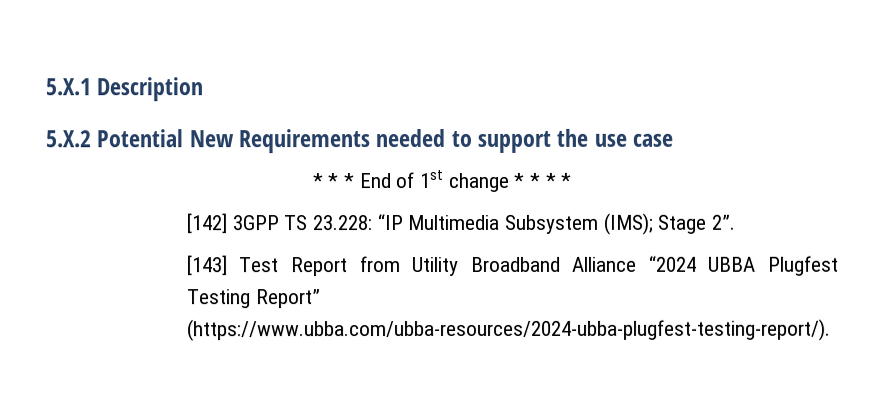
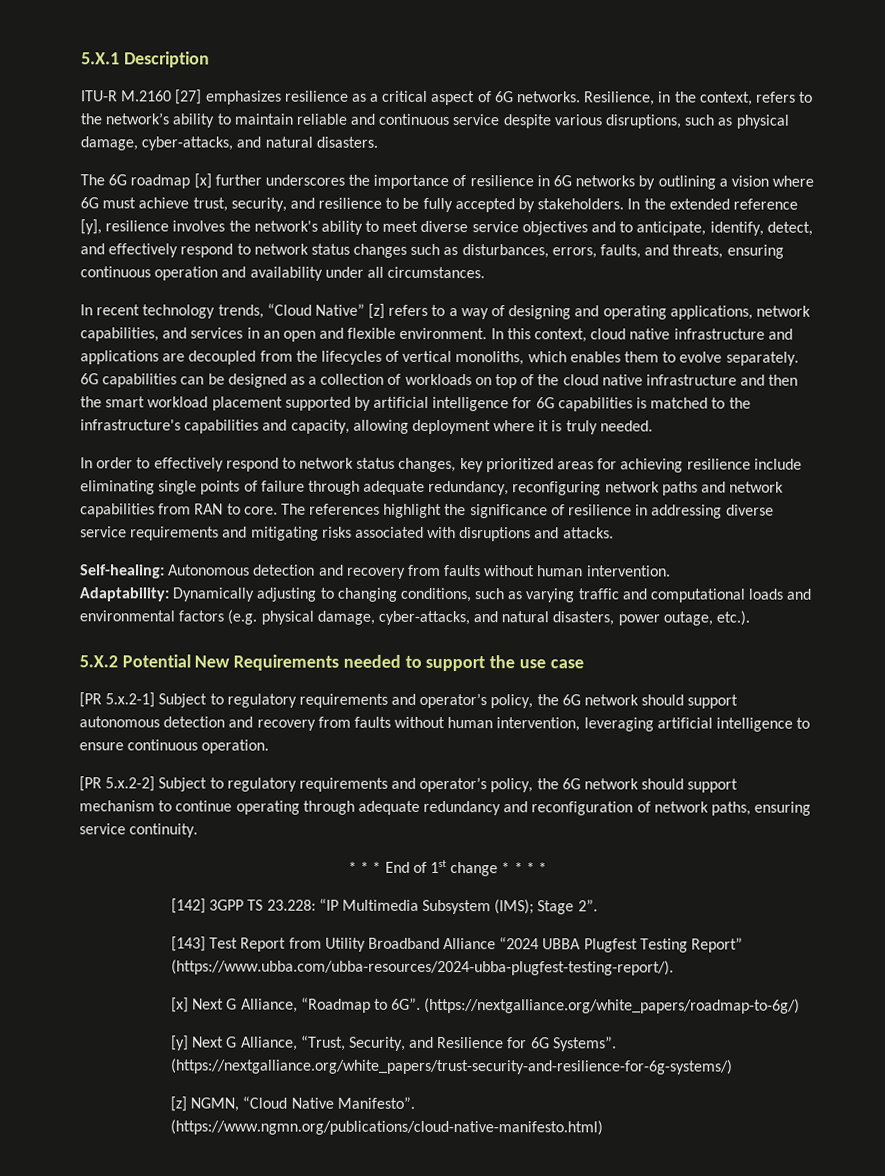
+ ITU-R M.2160 [27] emphasizes resilience as a critical aspect of 6G networks. Resilience, in the context, refers to the network’s ability to maintain reliable and continuous service despite various disruptions, such as physical damage, cyber-attacks, and natural disasters.
+ The 6G roadmap [x] further underscores the importance of resilience in 6G networks by outlining a vision where 6G must achieve trust, security, and resilience to be fully accepted by stakeholders. In the extended reference [y], resilience involves the network's ability to meet diverse service objectives and to anticipate, identify, detect, and effectively respond to network status changes such as disturbances, errors, faults, and threats, ensuring continuous operation and availability under all circumstances.
+ In recent technology trends, “Cloud Native” [z] refers to a way of designing and operating applications, network capabilities, and services in an open and flexible environment. In this context, cloud native infrastructure and applications are decoupled from the lifecycles of vertical monoliths, which enables them to evolve separately. 6G capabilities can be designed as a collection of workloads on top of the cloud native infrastructure and then the smart workload placement supported by artificial intelligence for 6G capabilities is matched to the infrastructure's capabilities and capacity, allowing deployment where it is truly needed.
+ In order to effectively respond to network status changes, key prioritized areas for achieving resilience include eliminating single points of failure through adequate redundancy, reconfiguring network paths and network capabilities from RAN to core. The references highlight the significance of resilience in addressing diverse service requirements and mitigating risks associated with disruptions and attacks.
+ Self-healing: Autonomous detection and recovery from faults without human intervention.
+ Adaptability: Dynamically adjusting to changing conditions, such as varying traffic and computational loads and environmental factors (e.g. physical damage, cyber-attacks, and natural disasters, power outage, etc.).
+ [PR 5.x.2-1] Subject to regulatory requirements and operator’s policy, the 6G network should support autonomous detection and recovery from faults without human intervention, leveraging artificial intelligence to ensure continuous operation.
+ [PR 5.x.2-2] Subject to regulatory requirements and operator’s policy, the 6G network should support mechanism to continue operating through adequate redundancy and reconfiguration of network paths, ensuring service continuity.
+ [x] Next G Alliance, “Roadmap to 6G”. (https://nextgalliance.org/white_papers/roadmap-to-6g/)
+ [y] Next G Alliance, “Trust, Security, and Resilience for 6G Systems”. (https://nextgalliance.org/white_papers/trust-security-and-resilience-for-6g-systems/)
+ [z] NGMN, “Cloud Native Manifesto”. (https://www.ngmn.org/publications/cloud-native-manifesto.html)

